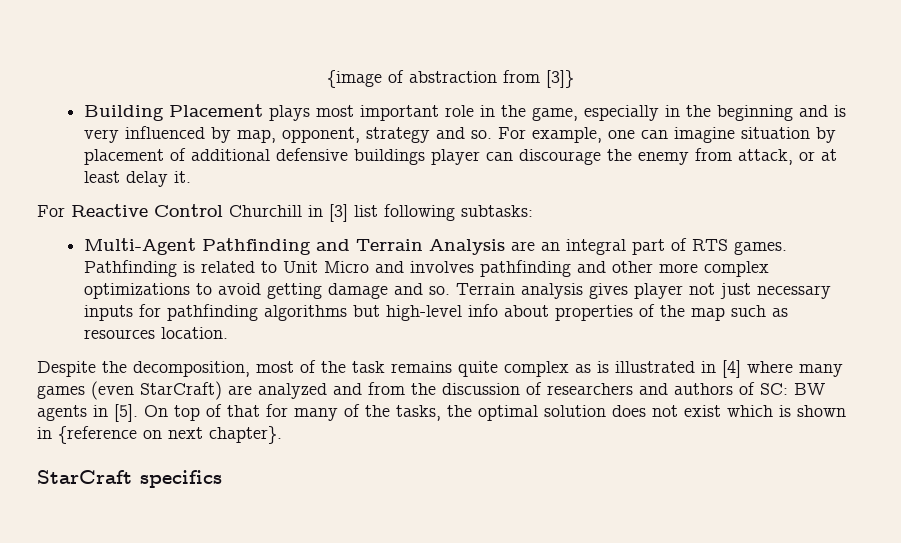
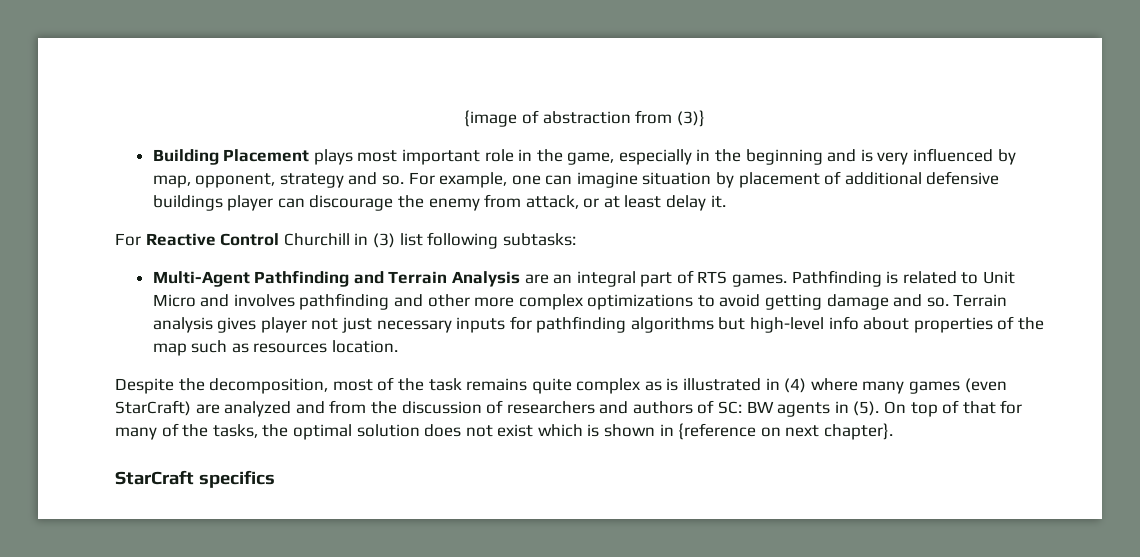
- {image of abstraction from [3]}
+ {image of abstraction from (3)}
- For Reactive Control Churchill in [3] list following subtasks:
+ For Reactive Control Churchill in (3) list following subtasks:
- Despite the decomposition, most of the task remains quite complex as is illustrated in [4] where many games (even StarCraft) are analyzed and from the discussion of researchers and authors of SC: BW agents in [5].
+ Despite the decomposition, most of the task remains quite complex as is illustrated in (4) where many games (even StarCraft) are analyzed and from the discussion of researchers and authors of SC: BW agents in (5).

